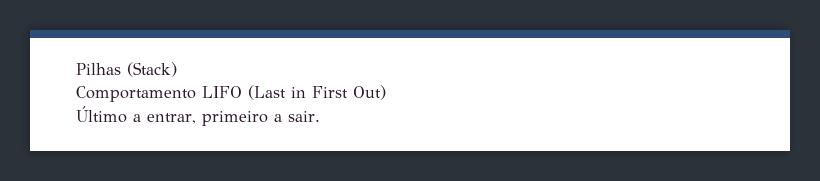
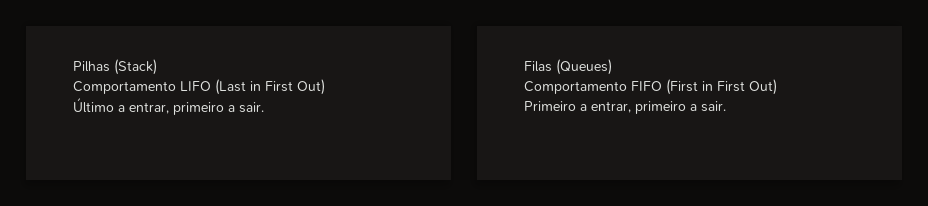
+ Filas (Queues)
+ Comportamento FIFO (First in First Out)
+ Primeiro a entrar, primeiro a sair.

